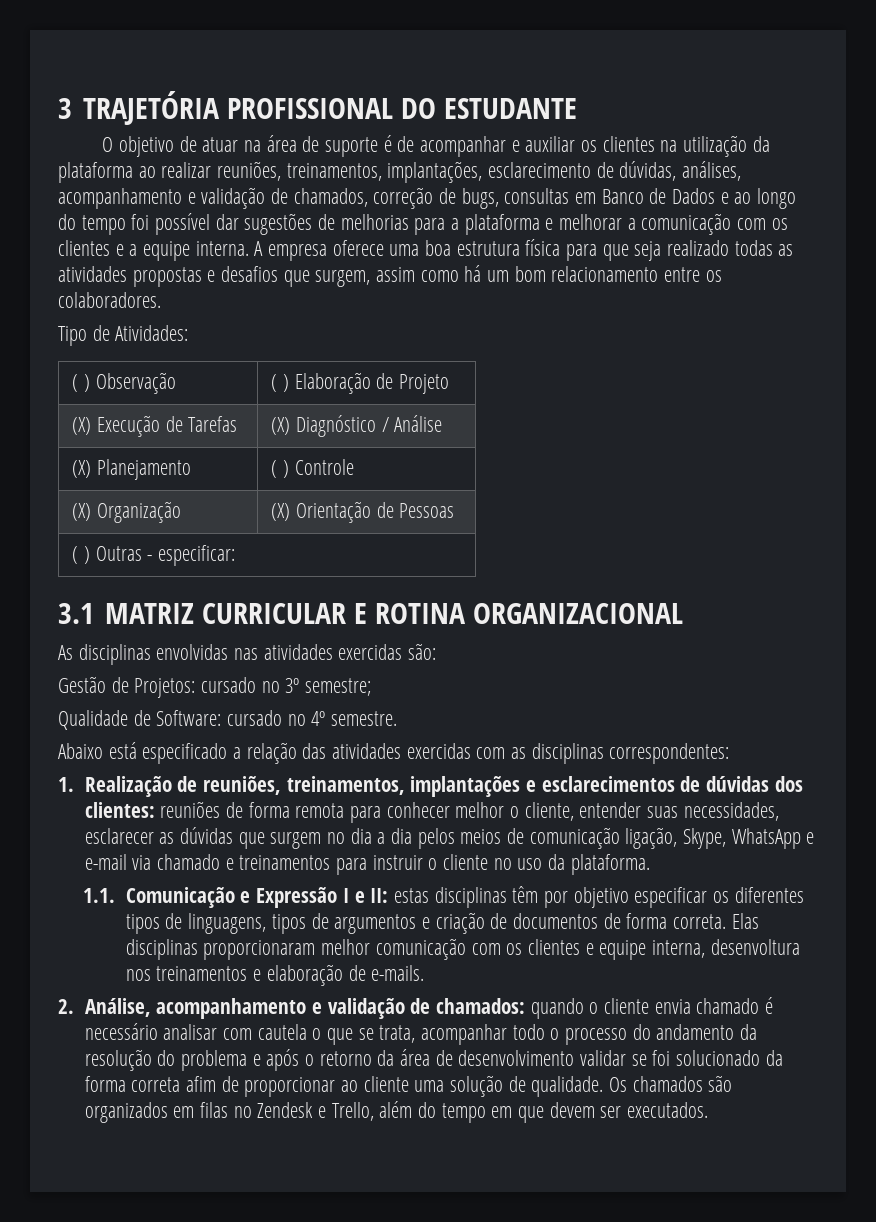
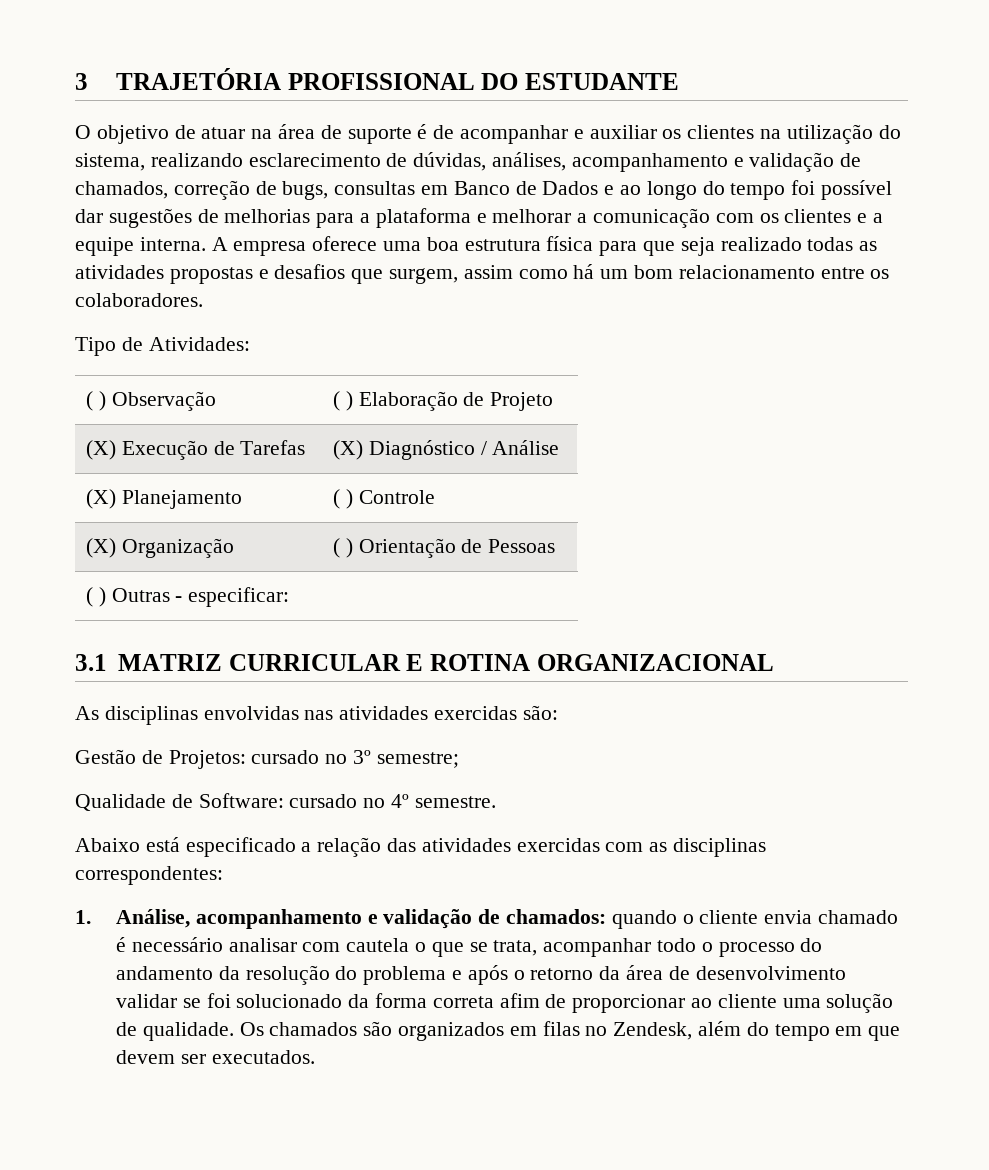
- O objetivo de atuar na área de suporte é de acompanhar e auxiliar os clientes na utilização da plataforma ao realizar reuniões, treinamentos, implantações, esclarecimento de dúvidas, análises, acompanhamento e validação de chamados, correção de bugs, consultas em Banco de Dados e ao longo do tempo foi possível dar sugestões de melhorias para a plataforma e melhorar a comunicação com os clientes e a equipe interna.
+ O objetivo de atuar na área de suporte é de acompanhar e auxiliar os clientes na utilização do sistema, realizando esclarecimento de dúvidas, análises, acompanhamento e validação de chamados, correção de bugs, consultas em Banco de Dados e ao longo do tempo foi possível dar sugestões de melhorias para a plataforma e melhorar a comunicação com os clientes e a equipe interna.
- (X) Organização | (X) Orientação de Pessoas
+ (X) Organização | ( ) Orientação de Pessoas
- 1. Realização de reuniões, treinamentos, implantações e esclarecimentos de dúvidas dos clientes: reuniões de forma remota para conhecer melhor o cliente, entender suas necessidades, esclarecer as dúvidas que surgem no dia a dia pelos meios de comunicação ligação, Skype, WhatsApp e e-mail via chamado e treinamentos para instruir o cliente no uso da plataforma.
- 1.1. Comunicação e Expressão I e II: estas disciplinas têm por objetivo especificar os diferentes tipos de linguagens, tipos de argumentos e criação de documentos de forma correta. Elas disciplinas proporcionaram melhor comunicação com os clientes e equipe interna, desenvoltura nos treinamentos e elaboração de e-mails.
- 2. Análise, acompanhamento e validação de chamados: quando o cliente envia chamado é necessário analisar com cautela o que se trata, acompanhar todo o processo do andamento da resolução do problema e após o retorno da área de desenvolvimento validar se foi solucionado da forma correta afim de proporcionar ao cliente uma solução de qualidade.
+ 1. Análise, acompanhamento e validação de chamados: quando o cliente envia chamado é necessário analisar com cautela o que se trata, acompanhar todo o processo do andamento da resolução do problema e após o retorno da área de desenvolvimento validar se foi solucionado da forma correta afim de proporcionar ao cliente uma solução de qualidade.
- Os chamados são organizados em filas no Zendesk e Trello, além do tempo em que devem ser executados.
+ Os chamados são organizados em filas no Zendesk, além do tempo em que devem ser executados.

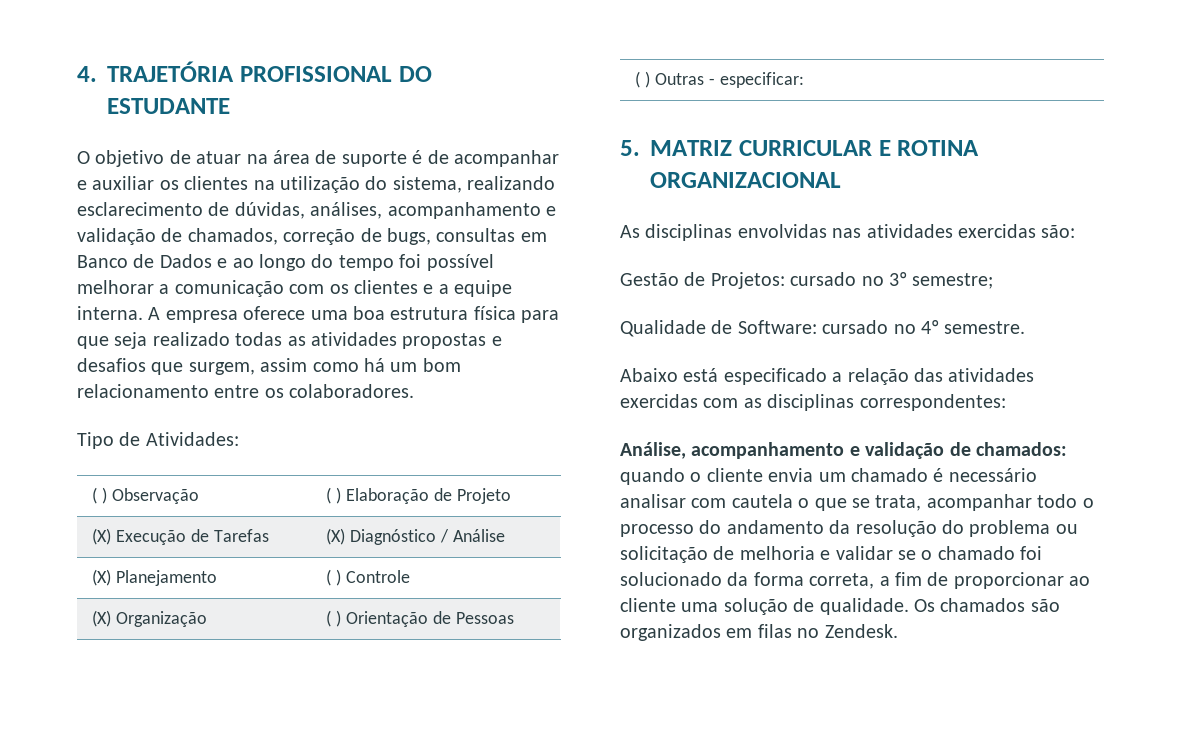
- 3 TRAJETÓRIA PROFISSIONAL DO ESTUDANTE
+ 4. TRAJETÓRIA PROFISSIONAL DO ESTUDANTE
- O objetivo de atuar na área de suporte é de acompanhar e auxiliar os clientes na utilização do sistema, realizando esclarecimento de dúvidas, análises, acompanhamento e validação de chamados, correção de bugs, consultas em Banco de Dados e ao longo do tempo foi possível dar sugestões de melhorias para a plataforma e melhorar a comunicação com os clientes e a equipe interna.
+ O objetivo de atuar na área de suporte é de acompanhar e auxiliar os clientes na utilização do sistema, realizando esclarecimento de dúvidas, análises, acompanhamento e validação de chamados, correção de bugs, consultas em Banco de Dados e ao longo do tempo foi possível melhorar a comunicação com os clientes e a equipe interna.
- 3.1 MATRIZ CURRICULAR E ROTINA ORGANIZACIONAL
+ 5. MATRIZ CURRICULAR E ROTINA ORGANIZACIONAL
- 1. Análise, acompanhamento e validação de chamados: quando o cliente envia chamado é necessário analisar com cautela o que se trata, acompanhar todo o processo do andamento da resolução do problema e após o retorno da área de desenvolvimento validar se foi solucionado da forma correta afim de proporcionar ao cliente uma solução de qualidade.
+ Análise, acompanhamento e validação de chamados: quando o cliente envia um chamado é necessário analisar com cautela o que se trata, acompanhar todo o processo do andamento da resolução do problema ou solicitação de melhoria e validar se o chamado foi solucionado da forma correta, a fim de proporcionar ao cliente uma solução de qualidade.
- Os chamados são organizados em filas no Zendesk, além do tempo em que devem ser executados.
+ Os chamados são organizados em filas no Zendesk.

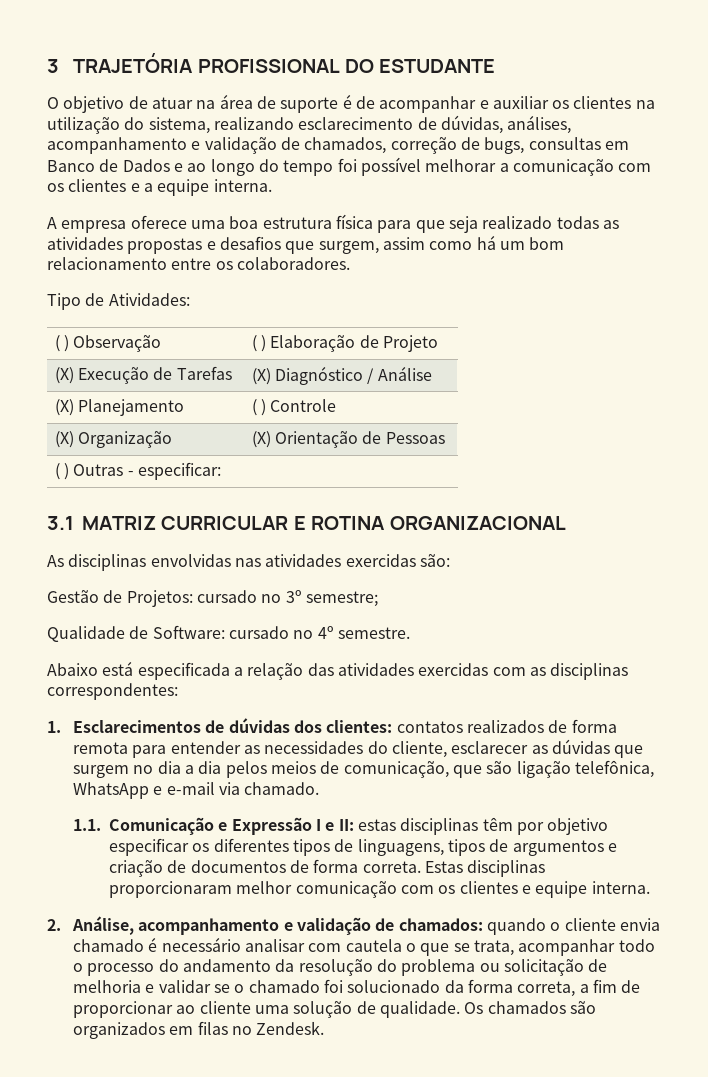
- 4. TRAJETÓRIA PROFISSIONAL DO ESTUDANTE
+ 3 TRAJETÓRIA PROFISSIONAL DO ESTUDANTE
- O objetivo de atuar na área de suporte é de acompanhar e auxiliar os clientes na utilização do sistema, realizando esclarecimento de dúvidas, análises, acompanhamento e validação de chamados, correção de bugs, consultas em Banco de Dados e ao longo do tempo foi possível melhorar a comunicação com os clientes e a equipe interna. A empresa oferece uma boa estrutura física para que seja realizado todas as atividades propostas e desafios que surgem, assim como há um bom relacionamento entre os colaboradores.
+ O objetivo de atuar na área de suporte é de acompanhar e auxiliar os clientes na utilização do sistema, realizando esclarecimento de dúvidas, análises, acompanhamento e validação de chamados, correção de bugs, consultas em Banco de Dados e ao longo do tempo foi possível melhorar a comunicação com os clientes e a equipe interna.
+ A empresa oferece uma boa estrutura física para que seja realizado todas as atividades propostas e desafios que surgem, assim como há um bom relacionamento entre os colaboradores.
- (X) Organização | ( ) Orientação de Pessoas
+ (X) Organização | (X) Orientação de Pessoas
- 5. MATRIZ CURRICULAR E ROTINA ORGANIZACIONAL
+ 3.1 MATRIZ CURRICULAR E ROTINA ORGANIZACIONAL
- Abaixo está especificado a relação das atividades exercidas com as disciplinas correspondentes:
+ Abaixo está especificada a relação das atividades exercidas com as disciplinas correspondentes:
- Análise, acompanhamento e validação de chamados: quando o cliente envia um chamado é necessário analisar com cautela o que se trata, acompanhar todo o processo do andamento da resolução do problema ou solicitação de melhoria e validar se o chamado foi solucionado da forma correta, a fim de proporcionar ao cliente uma solução de qualidade.
+ 1. Esclarecimentos de dúvidas dos clientes: contatos realizados de forma remota para entender as necessidades do cliente, esclarecer as dúvidas que surgem no dia a dia pelos meios de comunicação, que são ligação telefônica, WhatsApp e e-mail via chamado.
+ 1.1. Comunicação e Expressão I e II: estas disciplinas têm por objetivo especificar os diferentes tipos de linguagens, tipos de argumentos e criação de documentos de forma correta. Estas disciplinas proporcionaram melhor comunicação com os clientes e equipe interna.
+ 2. Análise, acompanhamento e validação de chamados: quando o cliente envia chamado é necessário analisar com cautela o que se trata, acompanhar todo o processo do andamento da resolução do problema ou solicitação de melhoria e validar se o chamado foi solucionado da forma correta, a fim de proporcionar ao cliente uma solução de qualidade.

